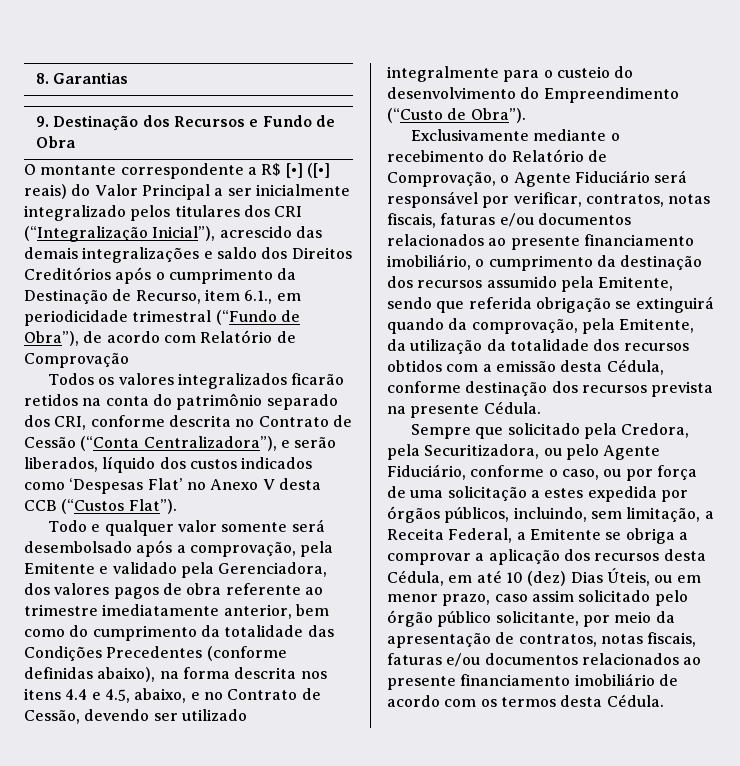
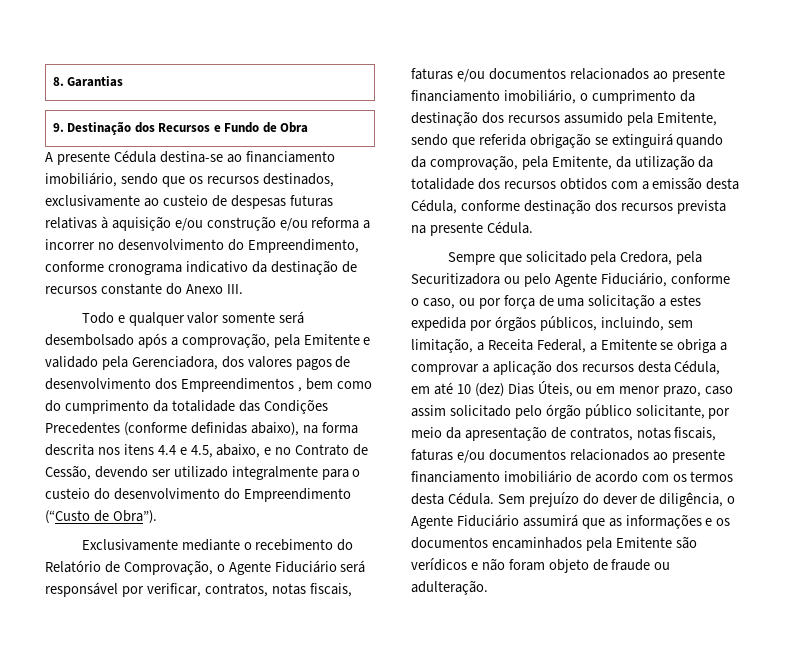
- O montante correspondente a R$ [•] ([•] reais) do Valor Principal a ser inicialmente integralizado pelos titulares dos CRI (“Integralização Inicial”), acrescido das demais integralizações e saldo dos Direitos Creditórios após o cumprimento da Destinação de Recurso, item 6.1., em periodicidade trimestral (“Fundo de Obra”), de acordo com Relatório de Comprovação
- Todos os valores integralizados ficarão retidos na conta do patrimônio separado dos CRI, conforme descrita no Contrato de Cessão (“Conta Centralizadora”), e serão liberados, líquido dos custos indicados como ‘Despesas Flat’ no Anexo V desta CCB (“Custos Flat”).
+ A presente Cédula destina-se ao financiamento imobiliário, sendo que os recursos destinados, exclusivamente ao custeio de despesas futuras relativas à aquisição e/ou construção e/ou reforma a incorrer no desenvolvimento do Empreendimento, conforme cronograma indicativo da destinação de recursos constante do Anexo III.
- Todo e qualquer valor somente será desembolsado após a comprovação, pela Emitente e validado pela Gerenciadora, dos valores pagos de obra referente ao trimestre imediatamente anterior, bem como do cumprimento da totalidade das Condições Precedentes (conforme definidas abaixo), na forma descrita nos itens 4.4 e 4.5, abaixo, e no Contrato de Cessão, devendo ser utilizado integralmente para o custeio do desenvolvimento do Empreendimento (“Custo de Obra”).
+ Todo e qualquer valor somente será desembolsado após a comprovação, pela Emitente e validado pela Gerenciadora, dos valores pagos de desenvolvimento dos Empreendimentos , bem como do cumprimento da totalidade das Condições Precedentes (conforme definidas abaixo), na forma descrita nos itens 4.4 e 4.5, abaixo, e no Contrato de Cessão, devendo ser utilizado integralmente para o custeio do desenvolvimento do Empreendimento (“Custo de Obra”).
- Sempre que solicitado pela Credora, pela Securitizadora, ou pelo Agente Fiduciário, conforme o caso, ou por força de uma solicitação a estes expedida por órgãos públicos, incluindo, sem limitação, a Receita Federal, a Emitente se obriga a comprovar a aplicação dos recursos desta Cédula, em até 10 (dez) Dias Úteis, ou em menor prazo, caso assim solicitado pelo órgão público solicitante, por meio da apresentação de contratos, notas fiscais, faturas e/ou documentos relacionados ao presente financiamento imobiliário de acordo com os termos desta Cédula.
+ Sempre que solicitado pela Credora, pela Securitizadora ou pelo Agente Fiduciário, conforme o caso, ou por força de uma solicitação a estes expedida por órgãos públicos, incluindo, sem limitação, a Receita Federal, a Emitente se obriga a comprovar a aplicação dos recursos desta Cédula, em até 10 (dez) Dias Úteis, ou em menor prazo, caso assim solicitado pelo órgão público solicitante, por meio da apresentação de contratos, notas fiscais, faturas e/ou documentos relacionados ao presente financiamento imobiliário de acordo com os termos desta Cédula.
+ Sem prejuízo do dever de diligência, o Agente Fiduciário assumirá que as informações e os documentos encaminhados pela Emitente são verídicos e não foram objeto de fraude ou adulteração.

